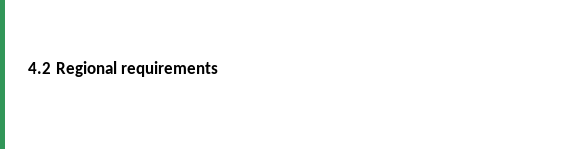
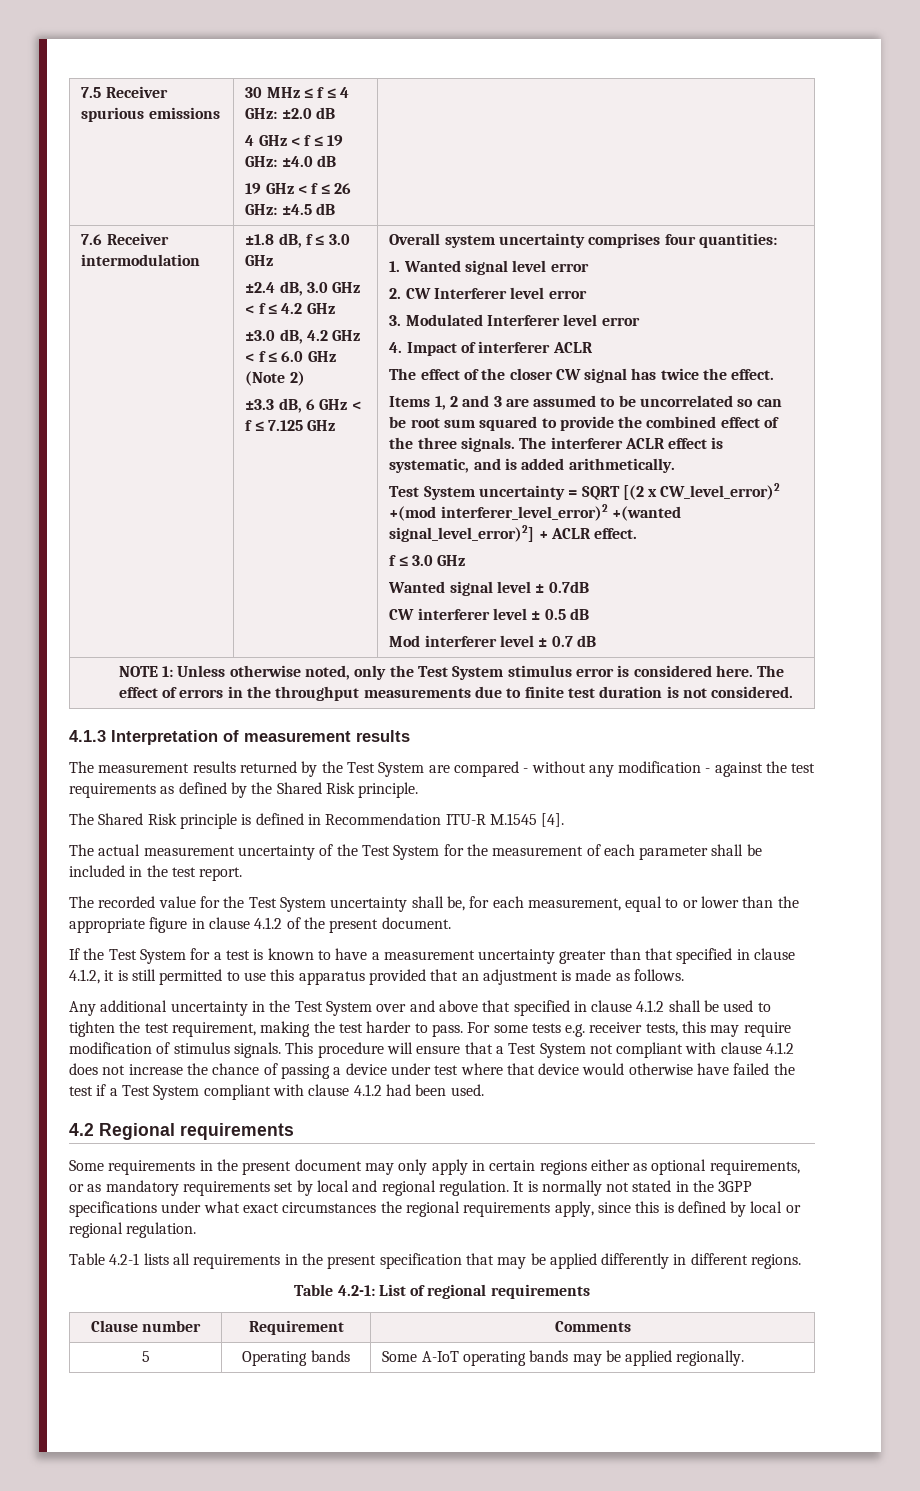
+ 7.5 Receiver spurious emissions | 30 MHz ≤ f ≤ 4 GHz: ±2.0 dB
+ 4 GHz < f ≤ 19 GHz: ±4.0 dB
+ 19 GHz < f ≤ 26 GHz: ±4.5 dB |
+ 7.6 Receiver intermodulation | ±1.8 dB, f ≤ 3.0 GHz
+ ±2.4 dB, 3.0 GHz < f ≤ 4.2 GHz
+ ±3.0 dB, 4.2 GHz < f ≤ 6.0 GHz (Note 2)
+ ±3.3 dB, 6 GHz < f ≤ 7.125 GHz | Overall system uncertainty comprises four quantities:
+ 1. Wanted signal level error
+ 2. CW Interferer level error
+ 3. Modulated Interferer level error
+ 4. Impact of interferer ACLR
+ The effect of the closer CW signal has twice the effect.
+ Items 1, 2 and 3 are assumed to be uncorrelated so can be root sum squared to provide the combined effect of the three signals. The interferer ACLR effect is systematic, and is added arithmetically.
+ Test System uncertainty = SQRT [(2 x CW_level_error)2 +(mod interferer_level_error)2 +(wanted signal_level_error)2] + ACLR effect.
+ f ≤ 3.0 GHz
+ Wanted signal level ± 0.7dB
+ CW interferer level ± 0.5 dB
+ Mod interferer level ± 0.7 dB
+ NOTE 1: Unless otherwise noted, only the Test System stimulus error is considered here. The effect of errors in the throughput measurements due to finite test duration is not considered.
+ 4.1.3 Interpretation of measurement results
+ The measurement results returned by the Test System are compared - without any modification - against the test requirements as defined by the Shared Risk principle.
+ The Shared Risk principle is defined in Recommendation ITU-R M.1545 [4].
+ The actual measurement uncertainty of the Test System for the measurement of each parameter shall be included in the test report.
+ The recorded value for the Test System uncertainty shall be, for each measurement, equal to or lower than the appropriate figure in clause 4.1.2 of the present document.
+ If the Test System for a test is known to have a measurement uncertainty greater than that specified in clause 4.1.2, it is still permitted to use this apparatus provided that an adjustment is made as follows.
+ Any additional uncertainty in the Test System over and above that specified in clause 4.1.2 shall be used to tighten the test requirement, making the test harder to pass. For some tests e.g. receiver tests, this may require modification of stimulus signals. This procedure will ensure that a Test System not compliant with clause 4.1.2 does not increase the chance of passing a device under test where that device would otherwise have failed the test if a Test System compliant with clause 4.1.2 had been used.
  4.2 Regional requirements
+ Some requirements in the present document may only apply in certain regions either as optional requirements, or as mandatory requirements set by local and regional regulation. It is normally not stated in the 3GPP specifications under what exact circumstances the regional requirements apply, since this is defined by local or regional regulation.
+ Table 4.2-1 lists all requirements in the present specification that may be applied differently in different regions.
+ Table 4.2-1: List of regional requirements
+ Clause number | Requirement | Comments
+ 5 | Operating bands | Some A-IoT operating bands may be applied regionally.

